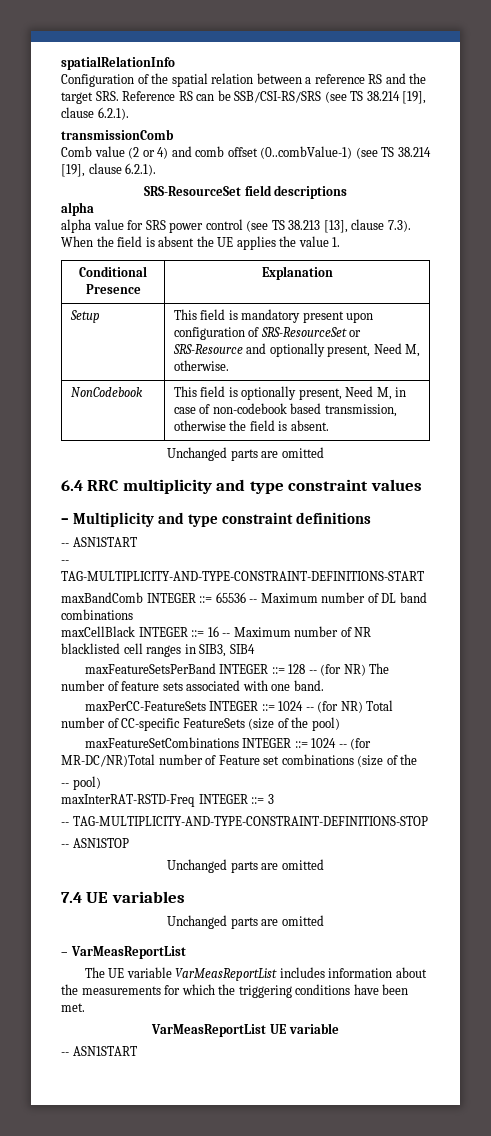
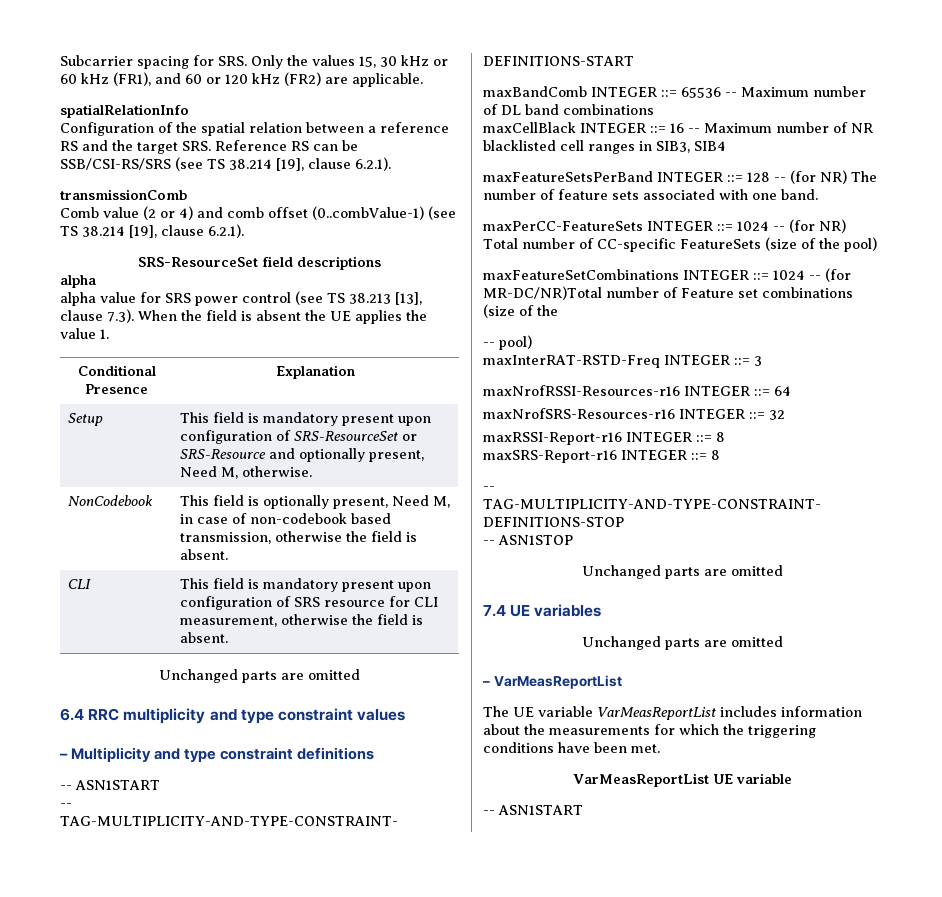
+ Subcarrier spacing for SRS. Only the values 15, 30 kHz or 60 kHz (FR1), and 60 or 120 kHz (FR2) are applicable.
+ CLI | This field is mandatory present upon configuration of SRS resource for CLI measurement, otherwise the field is absent.
+ maxNrofRSSI-Resources-r16 INTEGER ::= 64
+ maxNrofSRS-Resources-r16 INTEGER ::= 32
+ maxRSSI-Report-r16 INTEGER ::= 8
+ maxSRS-Report-r16 INTEGER ::= 8

